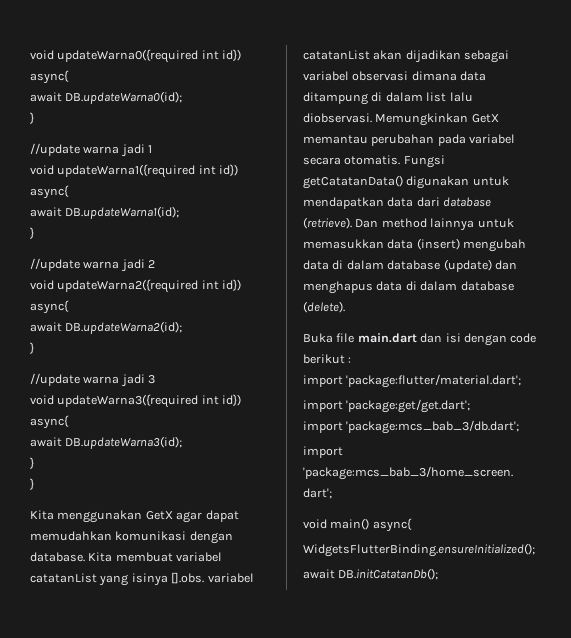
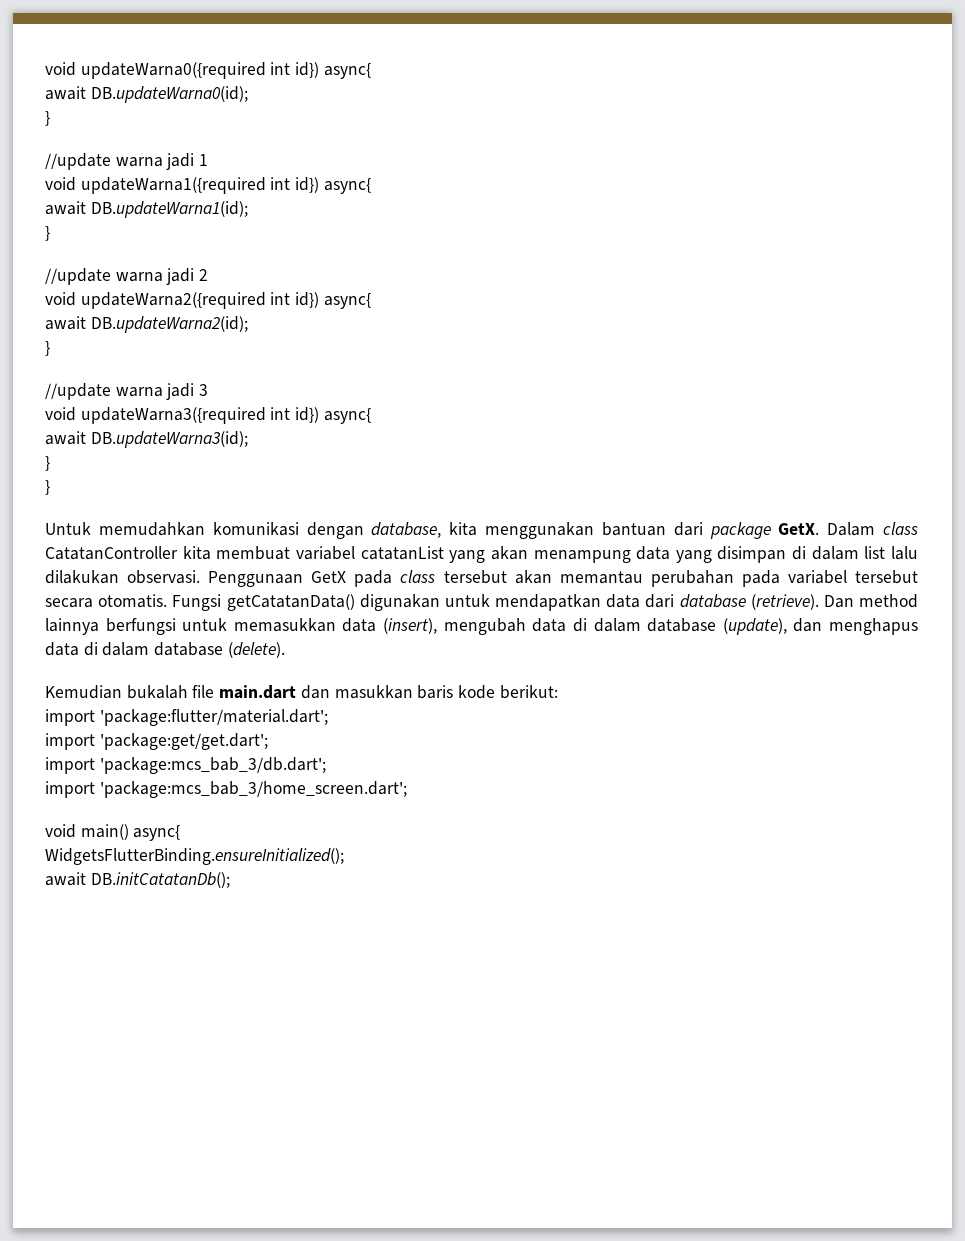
- Kita menggunakan GetX agar dapat memudahkan komunikasi dengan database. Kita membuat variabel catatanList yang isinya [].obs. variabel catatanList akan dijadikan sebagai variabel observasi dimana data ditampung di dalam list lalu diobservasi. Memungkinkan GetX memantau perubahan pada variabel secara otomatis.
+ Untuk memudahkan komunikasi dengan database, kita menggunakan bantuan dari package GetX. Dalam class CatatanController kita membuat variabel catatanList yang akan menampung data yang disimpan di dalam list lalu dilakukan observasi. Penggunaan GetX pada class tersebut akan memantau perubahan pada variabel tersebut secara otomatis.
- Dan method lainnya untuk memasukkan data (insert) mengubah data di dalam database (update) dan menghapus data di dalam database (delete).
+ Dan method lainnya berfungsi untuk memasukkan data (insert), mengubah data di dalam database (update), dan menghapus data di dalam database (delete).
- Buka file main.dart dan isi dengan code berikut :
+ Kemudian bukalah file main.dart dan masukkan baris kode berikut:

